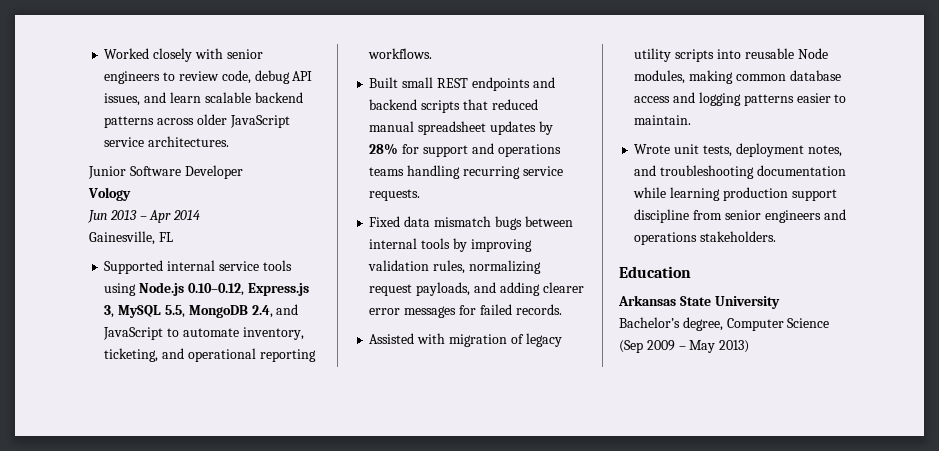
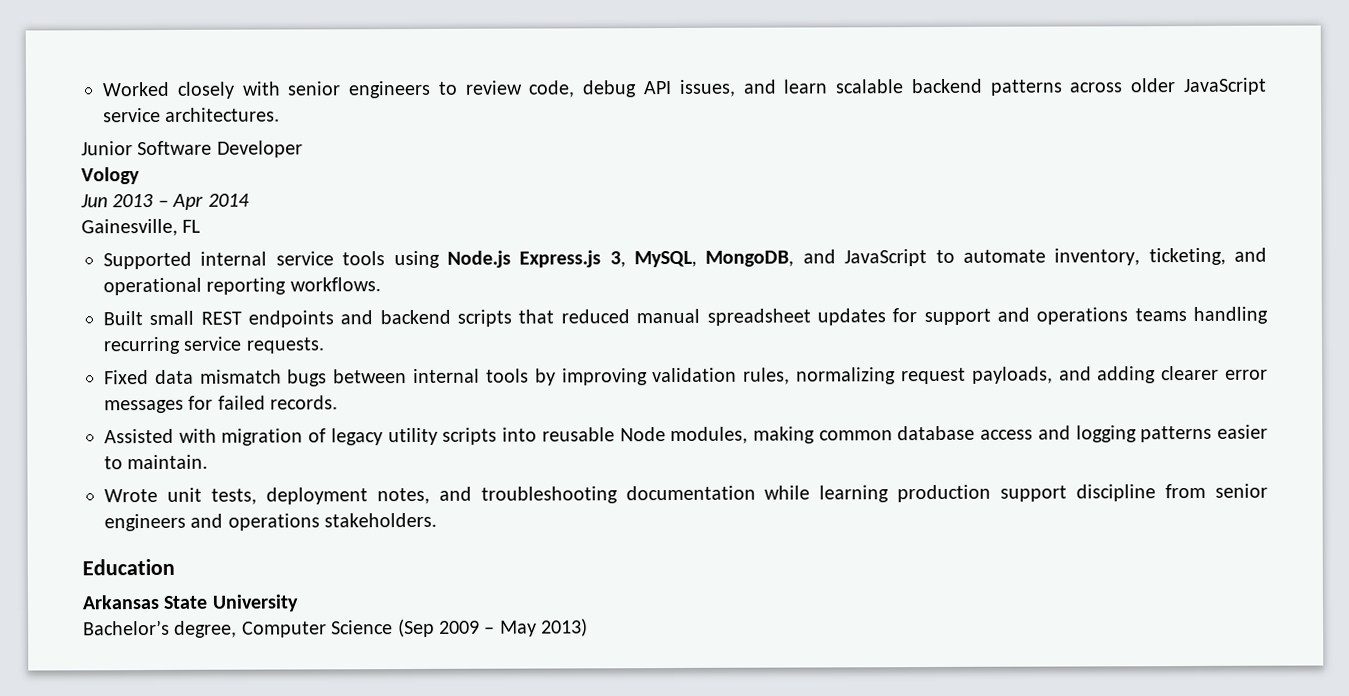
- Supported internal service tools using Node.js 0.10–0.12, Express.js 3, MySQL 5.5, MongoDB 2.4, and JavaScript to automate inventory, ticketing, and operational reporting workflows.
+ Supported internal service tools using Node.js Express.js 3, MySQL, MongoDB, and JavaScript to automate inventory, ticketing, and operational reporting workflows.
- Built small REST endpoints and backend scripts that reduced manual spreadsheet updates by 28% for support and operations teams handling recurring service requests.
+ Built small REST endpoints and backend scripts that reduced manual spreadsheet updates for support and operations teams handling recurring service requests.

